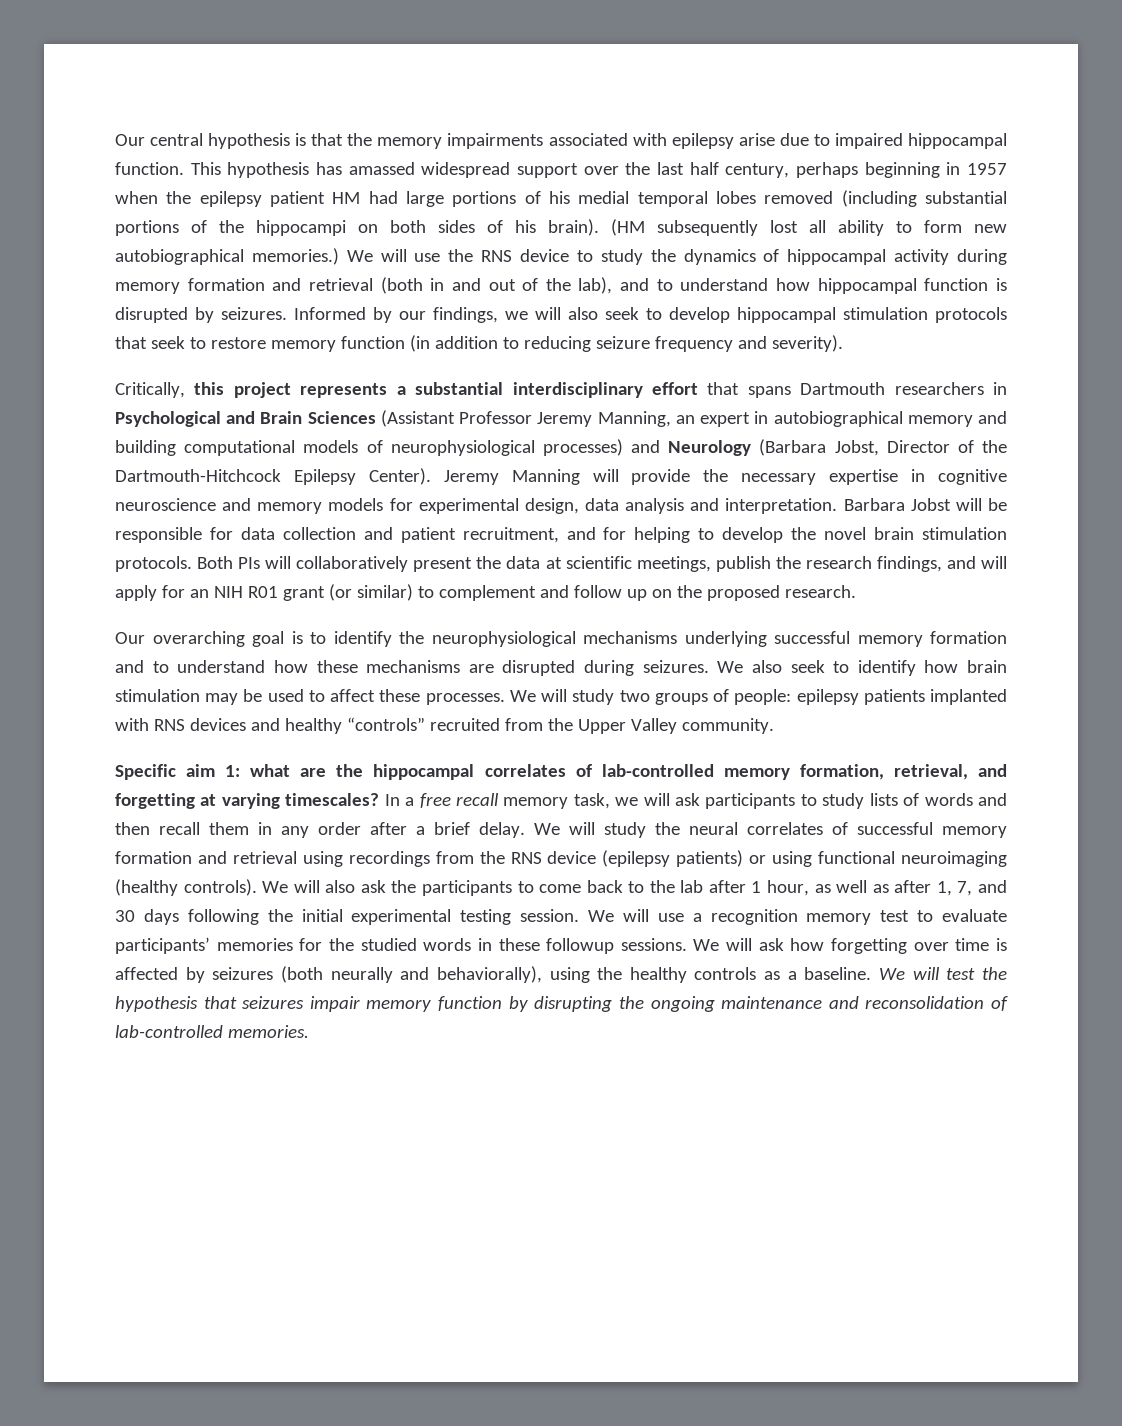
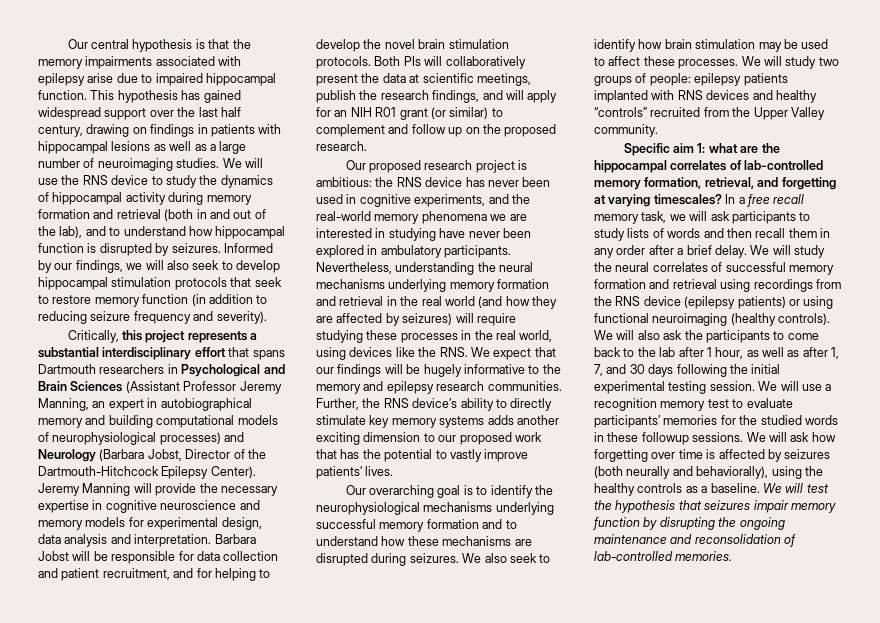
- This hypothesis has amassed widespread support over the last half century, perhaps beginning in 1957 when the epilepsy patient HM had large portions of his medial temporal lobes removed (including substantial portions of the hippocampi on both sides of his brain). (HM subsequently lost all ability to form new autobiographical memories.)
+ This hypothesis has gained widespread support over the last half century, drawing on findings in patients with hippocampal lesions as well as a large number of neuroimaging studies.
+ Our proposed research project is ambitious: the RNS device has never been used in cognitive experiments, and the real-world memory phenomena we are interested in studying have never been explored in ambulatory participants. Nevertheless, understanding the neural mechanisms underlying memory formation and retrieval in the real world (and how they are affected by seizures) will require studying these processes in the real world, using devices like the RNS. We expect that our findings will be hugely informative to the memory and epilepsy research communities. Further, the RNS device’s ability to directly stimulate key memory systems adds another exciting dimension to our proposed work that has the potential to vastly improve patients’ lives.

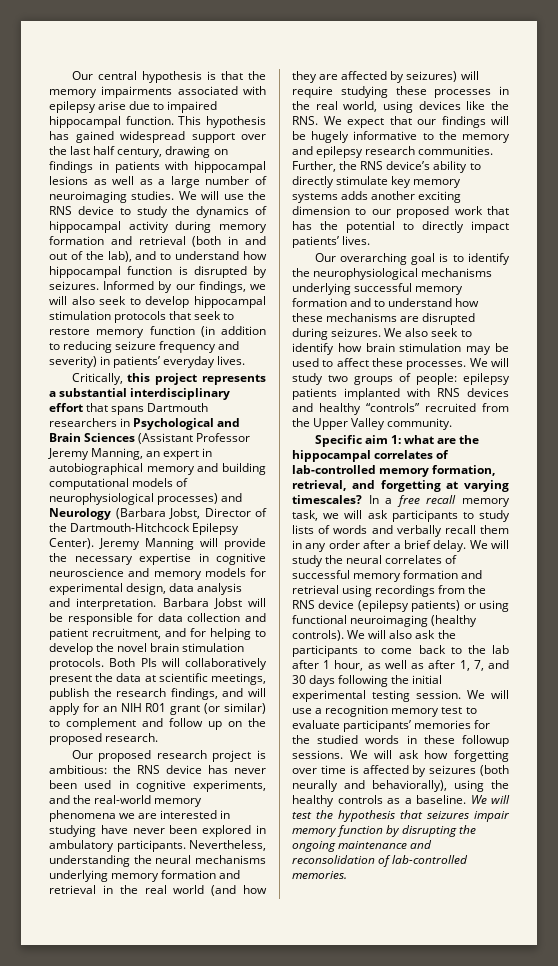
- Informed by our findings, we will also seek to develop hippocampal stimulation protocols that seek to restore memory function (in addition to reducing seizure frequency and severity).
+ Informed by our findings, we will also seek to develop hippocampal stimulation protocols that seek to restore memory function (in addition to reducing seizure frequency and severity) in patients’ everyday lives.
- Further, the RNS device’s ability to directly stimulate key memory systems adds another exciting dimension to our proposed work that has the potential to vastly improve patients’ lives.
+ Further, the RNS device’s ability to directly stimulate key memory systems adds another exciting dimension to our proposed work that has the potential to directly impact patients’ lives.
- In a free recall memory task, we will ask participants to study lists of words and then recall them in any order after a brief delay.
+ In a free recall memory task, we will ask participants to study lists of words and verbally recall them in any order after a brief delay.

